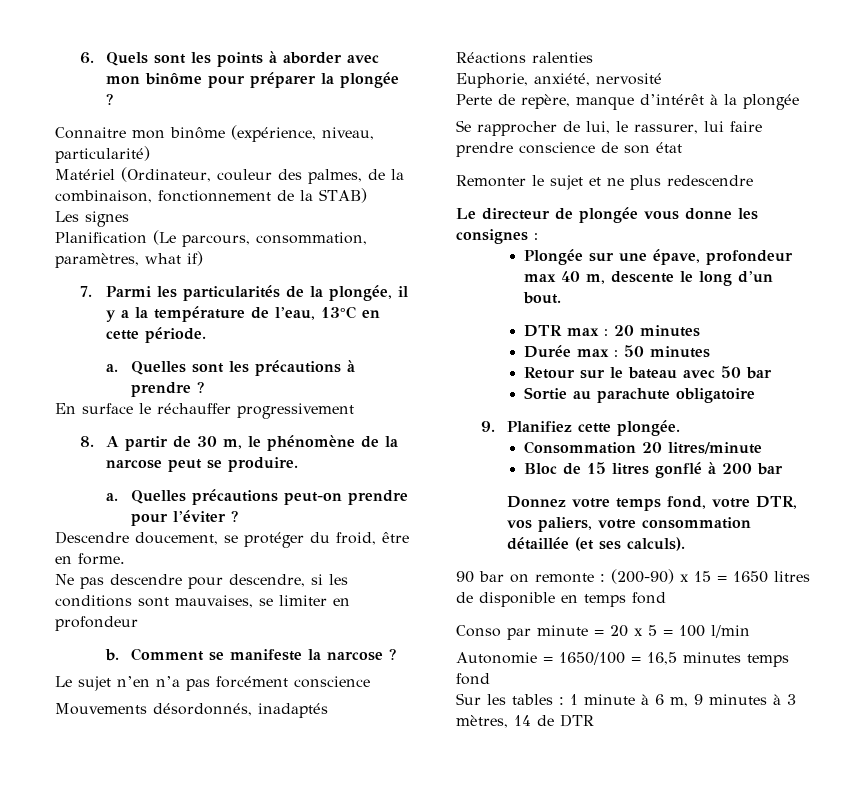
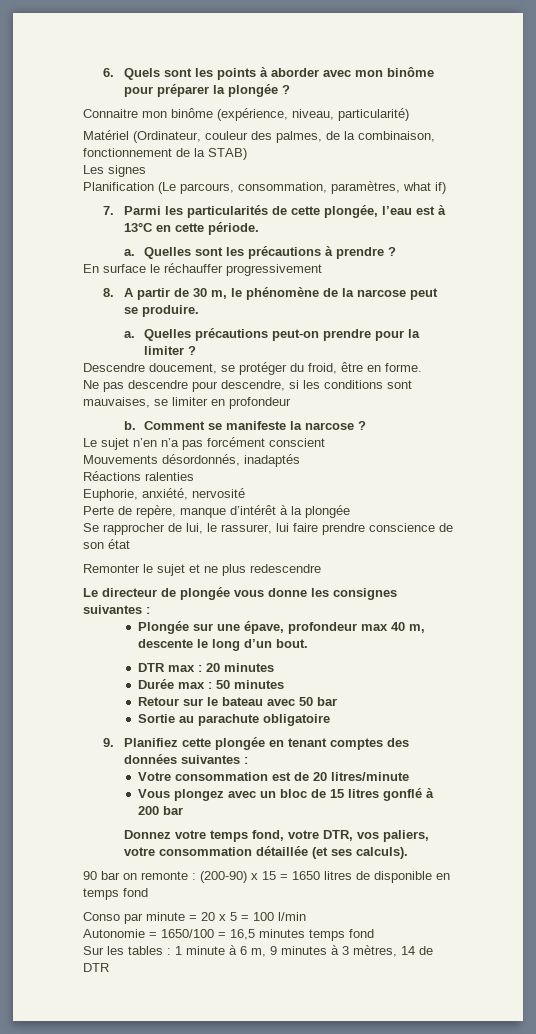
- 7. Parmi les particularités de la plongée, il y a la température de l’eau, 13°C en cette période.
+ 7. Parmi les particularités de cette plongée, l’eau est à 13°C en cette période.
- Quelles précautions peut-on prendre pour l’éviter ?
+ Quelles précautions peut-on prendre pour la limiter ?
- Le sujet n’en n’a pas forcément conscience
+ Le sujet n’en n’a pas forcément conscient
- Le directeur de plongée vous donne les consignes :
+ Le directeur de plongée vous donne les consignes suivantes :
- 9. Planifiez cette plongée.
- Consommation 20 litres/minute
- Bloc de 15 litres gonflé à 200 bar
+ 9. Planifiez cette plongée en tenant comptes des données suivantes :
+ Votre consommation est de 20 litres/minute
+ Vous plongez avec un bloc de 15 litres gonflé à 200 bar

